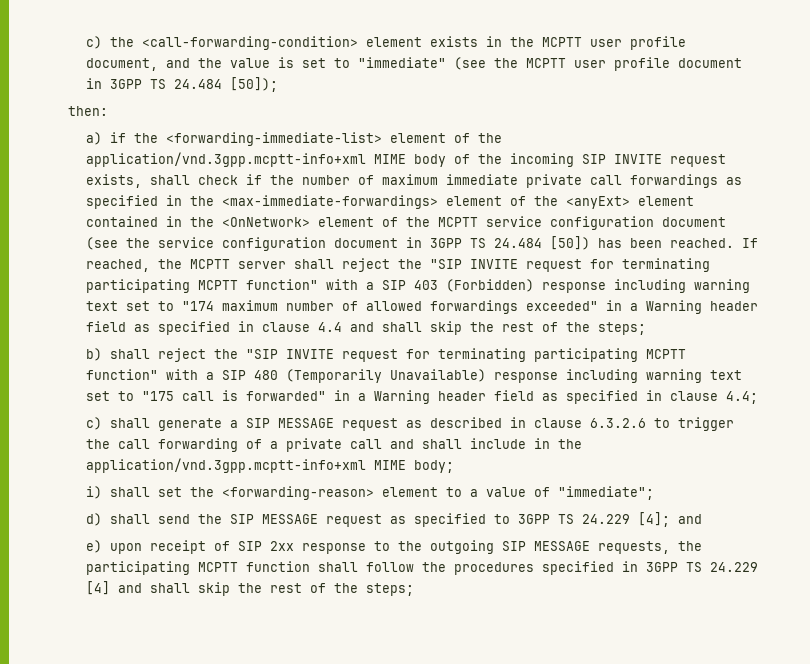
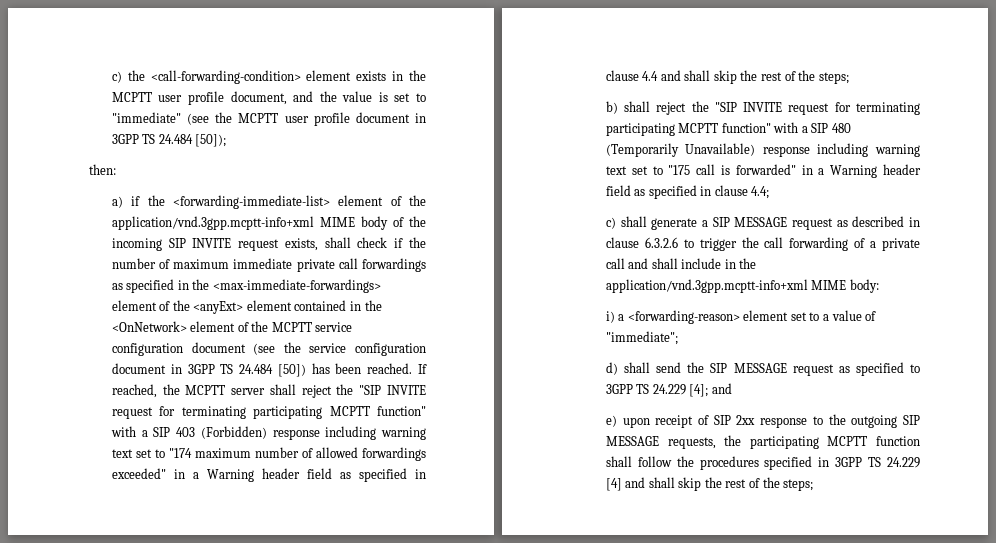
- c) shall generate a SIP MESSAGE request as described in clause 6.3.2.6 to trigger the call forwarding of a private call and shall include in the application/vnd.3gpp.mcptt-info+xml MIME body;
+ c) shall generate a SIP MESSAGE request as described in clause 6.3.2.6 to trigger the call forwarding of a private call and shall include in the application/vnd.3gpp.mcptt-info+xml MIME body:
- i) shall set the <forwarding-reason> element to a value of "immediate";
+ i) a <forwarding-reason> element set to a value of "immediate";

